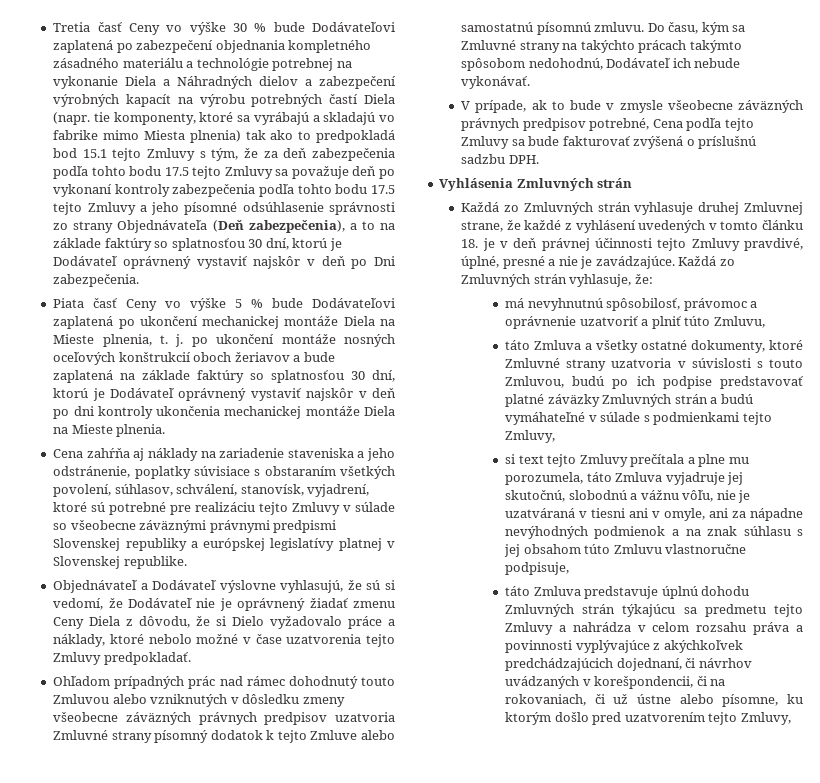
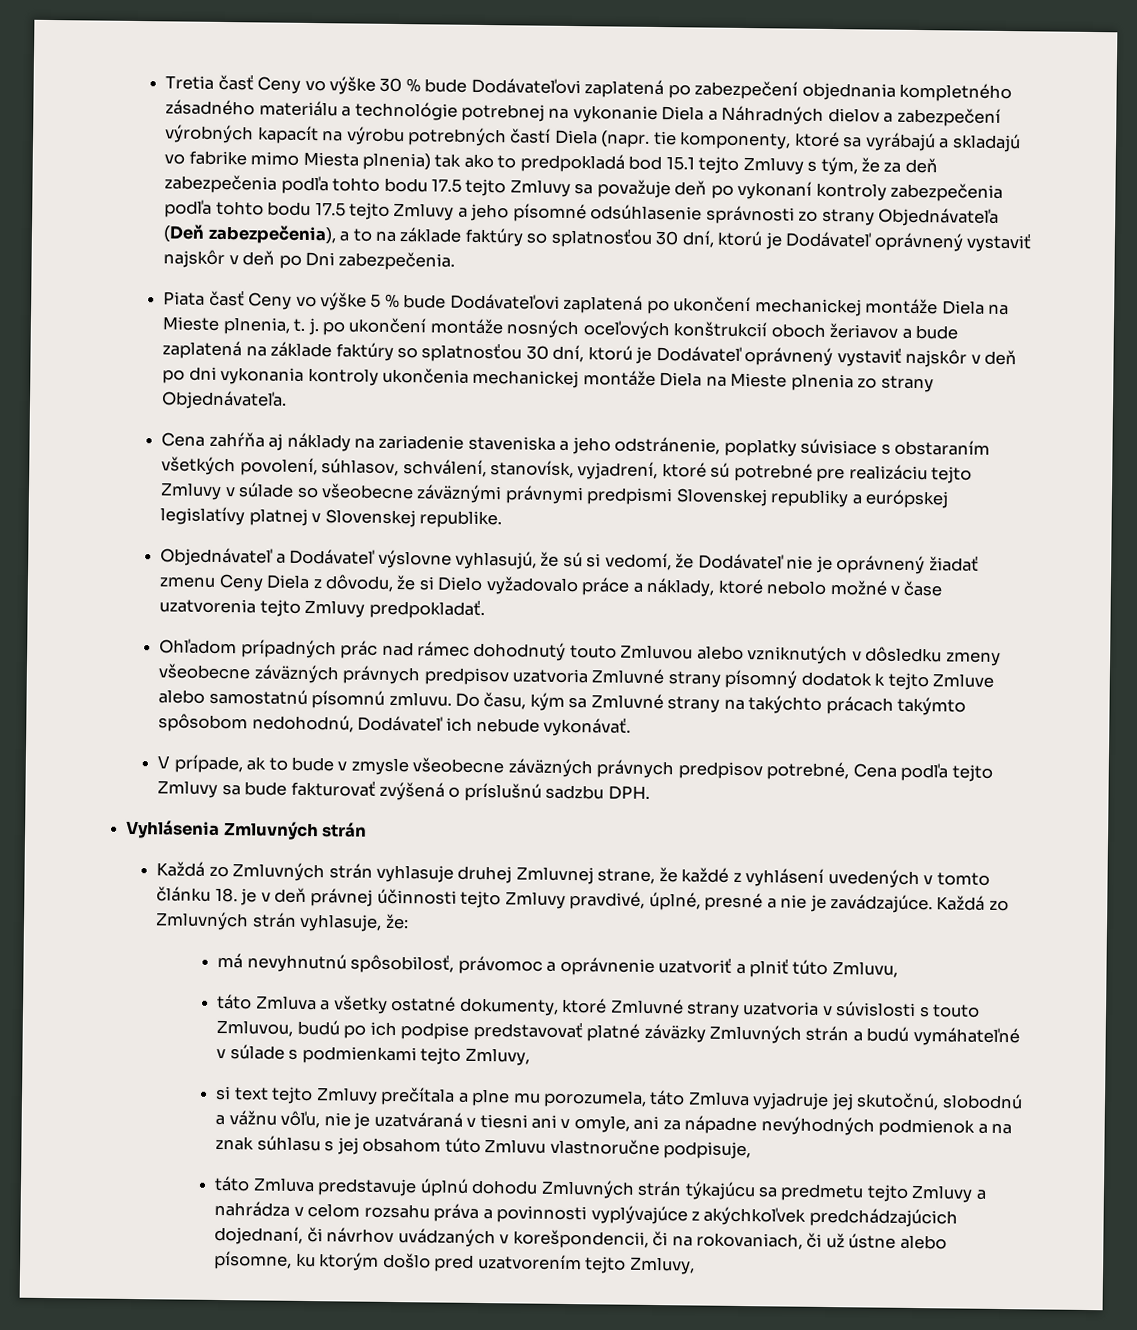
- Piata časť Ceny vo výške 5 % bude Dodávateľovi zaplatená po ukončení mechanickej montáže Diela na Mieste plnenia, t. j. po ukončení montáže nosných oceľových konštrukcií oboch žeriavov a bude zaplatená na základe faktúry so splatnosťou 30 dní, ktorú je Dodávateľ oprávnený vystaviť najskôr v deň po dni kontroly ukončenia mechanickej montáže Diela na Mieste plnenia.
+ Piata časť Ceny vo výške 5 % bude Dodávateľovi zaplatená po ukončení mechanickej montáže Diela na Mieste plnenia, t. j. po ukončení montáže nosných oceľových konštrukcií oboch žeriavov a bude zaplatená na základe faktúry so splatnosťou 30 dní, ktorú je Dodávateľ oprávnený vystaviť najskôr v deň po dni vykonania kontroly ukončenia mechanickej montáže Diela na Mieste plnenia zo strany Objednávateľa.

